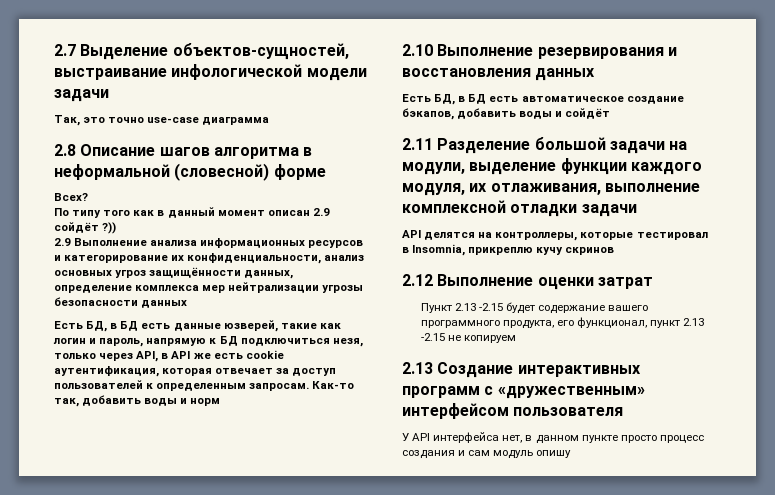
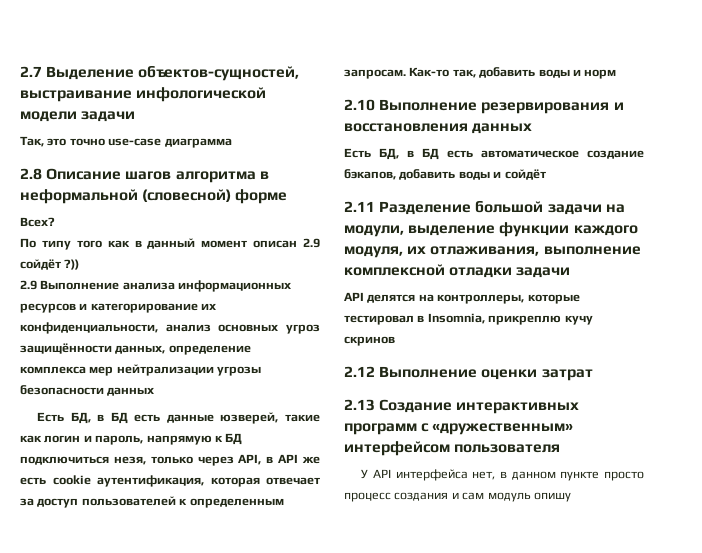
- Пункт 2.13 -2.15 будет содержание вашего программного продукта, его функционал, пункт 2.13 -2.15 не копируем

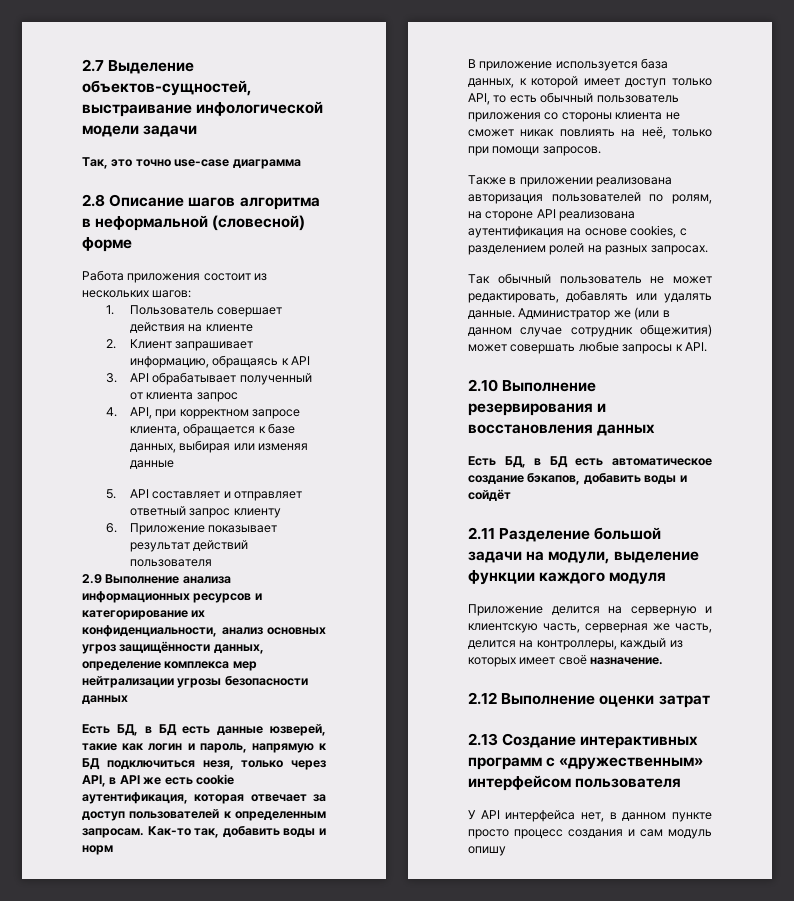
- Всех?
- По типу того как в данный момент описан 2.9 сойдёт ?))
+ Работа приложения состоит из нескольких шагов:
+ 1. Пользователь совершает действия на клиенте
+ 2. Клиент запрашивает информацию, обращаясь к API
+ 3. API обрабатывает полученный от клиента запрос
+ 4. API, при корректном запросе клиента, обращается к базе данных, выбирая или изменяя данные
+ 5. API составляет и отправляет ответный запрос клиенту
+ 6. Приложение показывает результат действий пользователя
+ В приложение используется база данных, к которой имеет доступ только API, то есть обычный пользователь приложения со стороны клиента не сможет никак повлиять на неё, только при помощи запросов.
+ Также в приложении реализована авторизация пользователей по ролям, на стороне API реализована аутентификация на основе cookies, с разделением ролей на разных запросах.
+ Так обычный пользователь не может редактировать, добавлять или удалять данные. Администратор же (или в данном случае сотрудник общежития) может совершать любые запросы к API.
- 2.11 Разделение большой задачи на модули, выделение функции каждого модуля, их отлаживания, выполнение комплексной отладки задачи
- API делятся на контроллеры, которые тестировал в Insomnia, прикреплю кучу скринов
+ 2.11 Разделение большой задачи на модули, выделение функции каждого модуля
+ Приложение делится на серверную и клиентскую часть, серверная же часть, делится на контроллеры, каждый из которых имеет своё назначение.

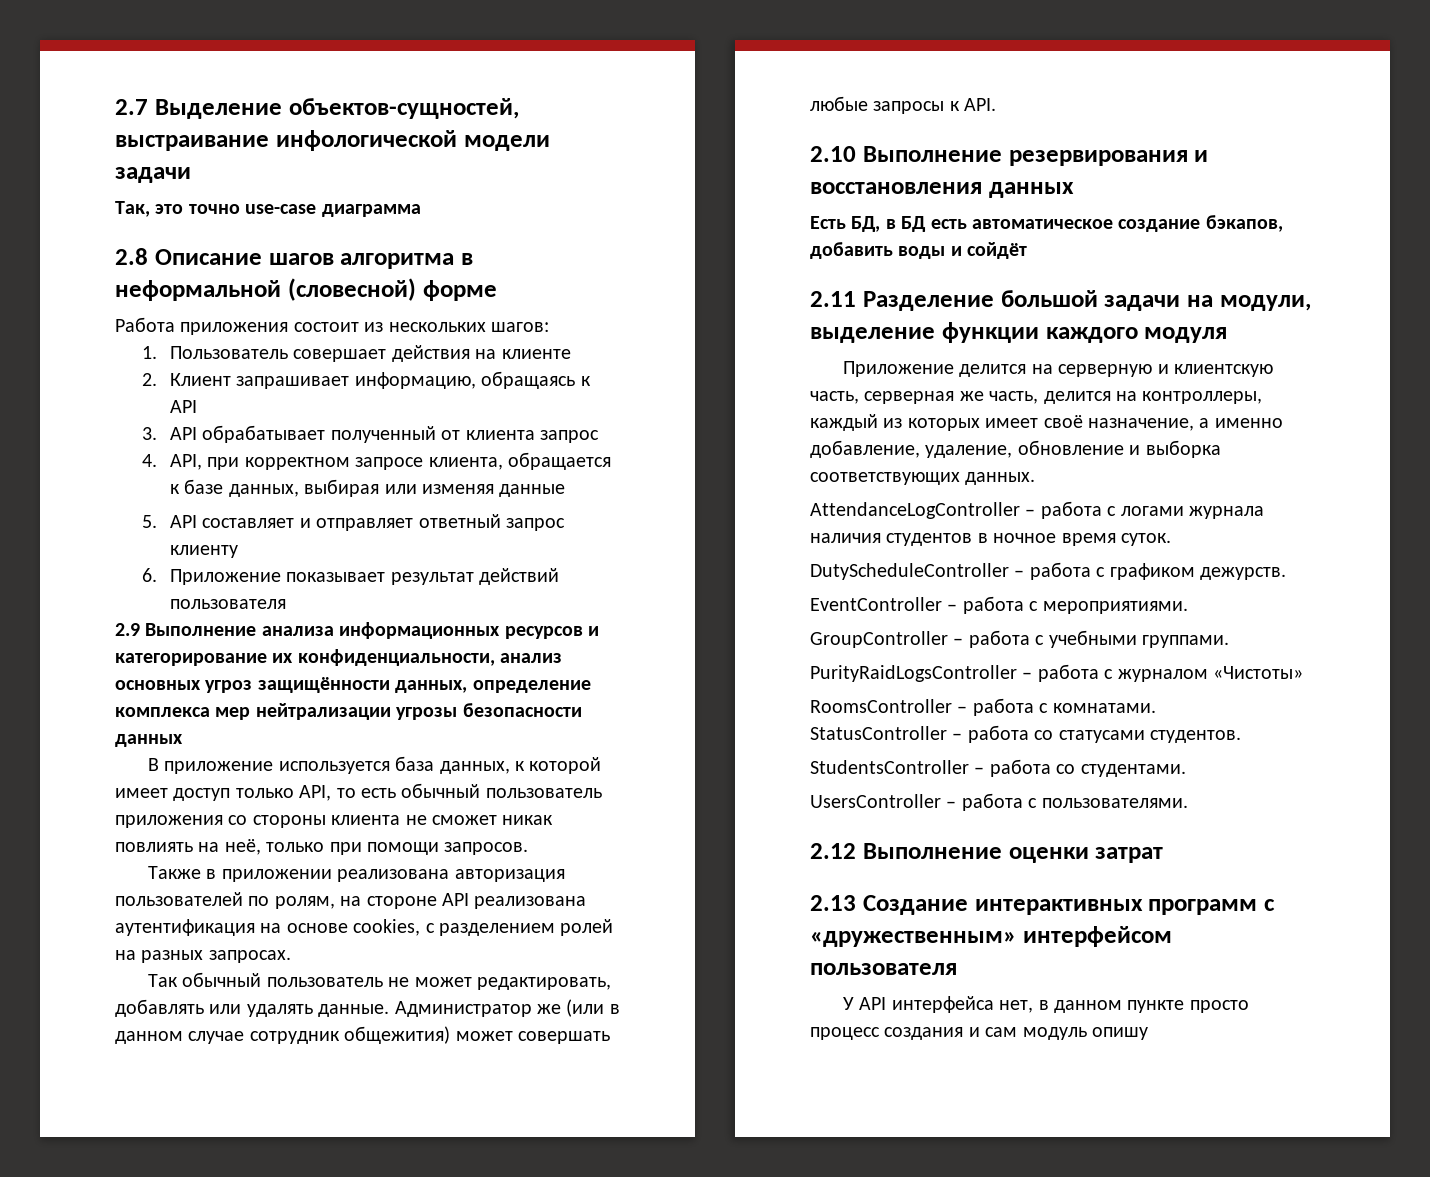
- Есть БД, в БД есть данные юзверей, такие как логин и пароль, напрямую к БД подключиться незя, только через API, в API же есть cookie аутентификация, которая отвечает за доступ пользователей к определенным запросам. Как-то так, добавить воды и норм
- Приложение делится на серверную и клиентскую часть, серверная же часть, делится на контроллеры, каждый из которых имеет своё назначение.
+ Приложение делится на серверную и клиентскую часть, серверная же часть, делится на контроллеры, каждый из которых имеет своё назначение, а именно добавление, удаление, обновление и выборка соответствующих данных.
+ AttendanceLogController – работа с логами журнала наличия студентов в ночное время суток.
+ DutyScheduleController – работа с графиком дежурств.
+ EventController – работа с мероприятиями.
+ GroupController – работа с учебными группами.
+ PurityRaidLogsController – работа с журналом «Чистоты»
+ RoomsController – работа с комнатами.
+ StatusController – работа со статусами студентов.
+ StudentsController – работа со студентами.
+ UsersController – работа с пользователями.

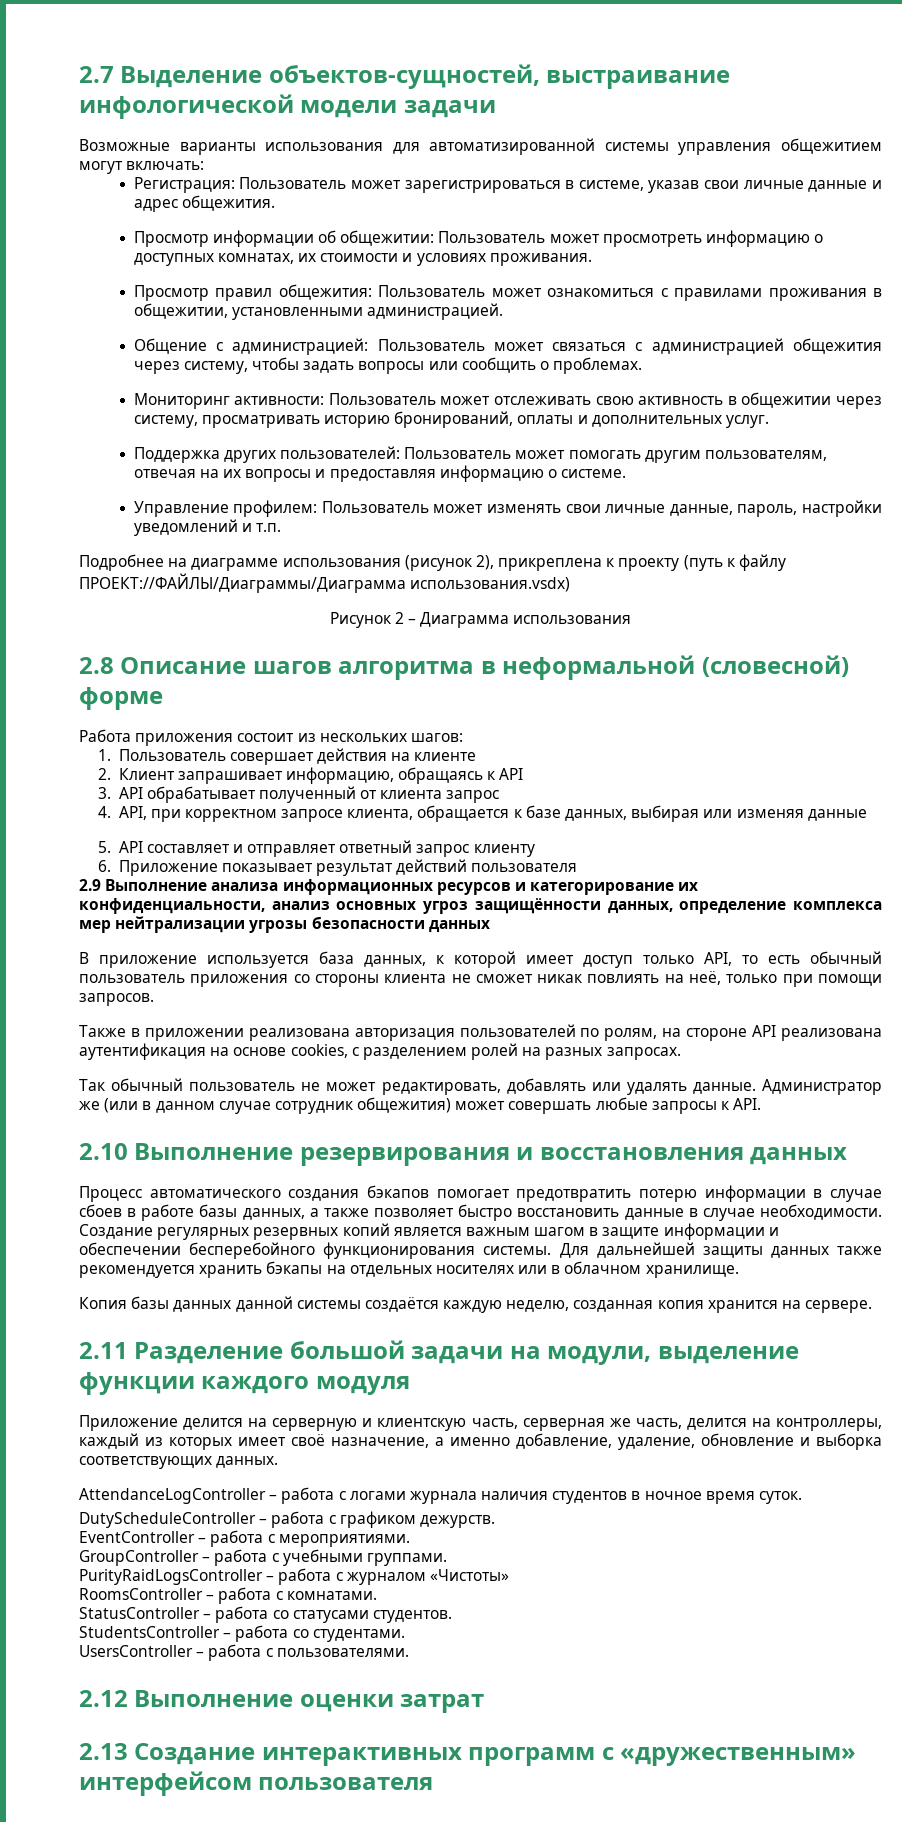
- Так, это точно use-case диаграмма
+ Возможные варианты использования для автоматизированной системы управления общежитием могут включать:
+ Регистрация: Пользователь может зарегистрироваться в системе, указав свои личные данные и адрес общежития.
+ Просмотр информации об общежитии: Пользователь может просмотреть информацию о доступных комнатах, их стоимости и условиях проживания.
+ Просмотр правил общежития: Пользователь может ознакомиться с правилами проживания в общежитии, установленными администрацией.
+ Общение с администрацией: Пользователь может связаться с администрацией общежития через систему, чтобы задать вопросы или сообщить о проблемах.
+ Мониторинг активности: Пользователь может отслеживать свою активность в общежитии через систему, просматривать историю бронирований, оплаты и дополнительных услуг.
+ Поддержка других пользователей: Пользователь может помогать другим пользователям, отвечая на их вопросы и предоставляя информацию о системе.
+ Управление профилем: Пользователь может изменять свои личные данные, пароль, настройки уведомлений и т.п.
+ Подробнее на диаграмме использования (рисунок 2), прикреплена к проекту (путь к файлу ПРОЕКТ://ФАЙЛЫ/Диаграммы/Диаграмма использования.vsdx)
+ Рисунок 2 – Диаграмма использования
- Есть БД, в БД есть автоматическое создание бэкапов, добавить воды и сойдёт
+ Процесс автоматического создания бэкапов помогает предотвратить потерю информации в случае сбоев в работе базы данных, а также позволяет быстро восстановить данные в случае необходимости. Создание регулярных резервных копий является важным шагом в защите информации и обеспечении бесперебойного функционирования системы. Для дальнейшей защиты данных также рекомендуется хранить бэкапы на отдельных носителях или в облачном хранилище.
+ Копия базы данных данной системы создаётся каждую неделю, созданная копия хранится на сервере.
- У API интерфейса нет, в данном пункте просто процесс создания и сам модуль опишу

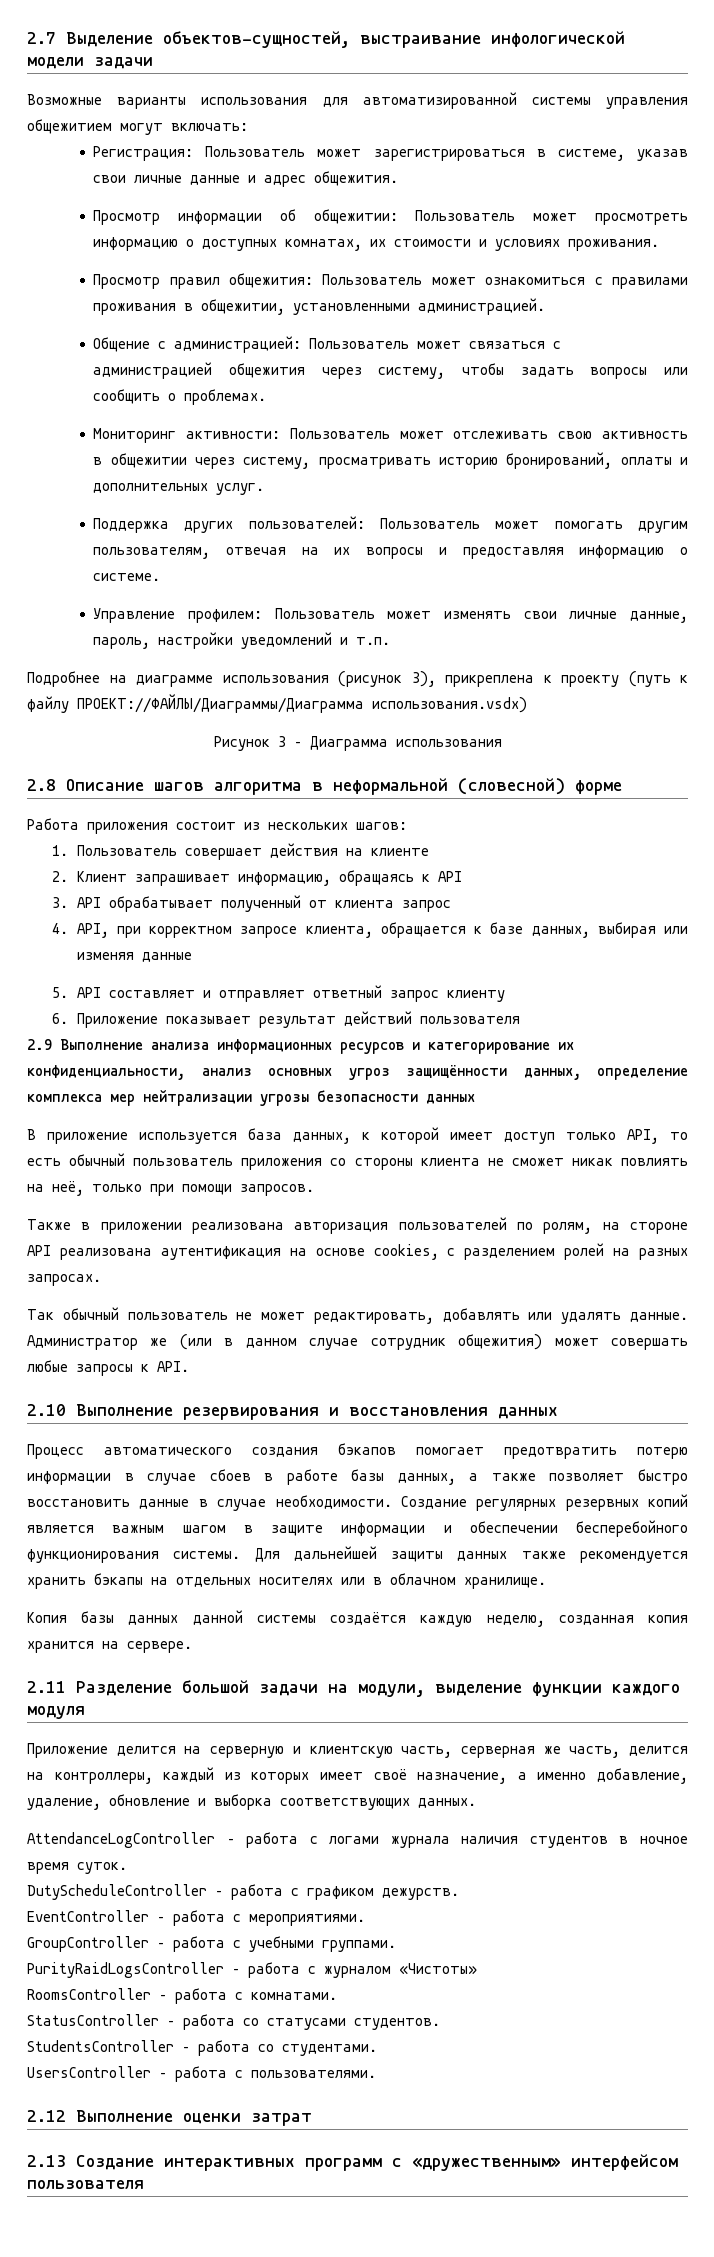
- Подробнее на диаграмме использования (рисунок 2), прикреплена к проекту (путь к файлу ПРОЕКТ://ФАЙЛЫ/Диаграммы/Диаграмма использования.vsdx)
+ Подробнее на диаграмме использования (рисунок 3), прикреплена к проекту (путь к файлу ПРОЕКТ://ФАЙЛЫ/Диаграммы/Диаграмма использования.vsdx)
- Рисунок 2 – Диаграмма использования
+ Рисунок 3 – Диаграмма использования

